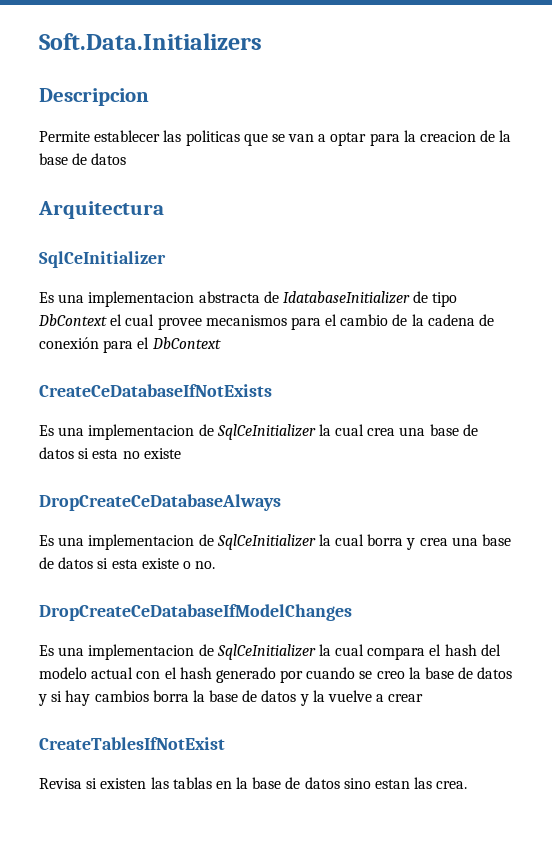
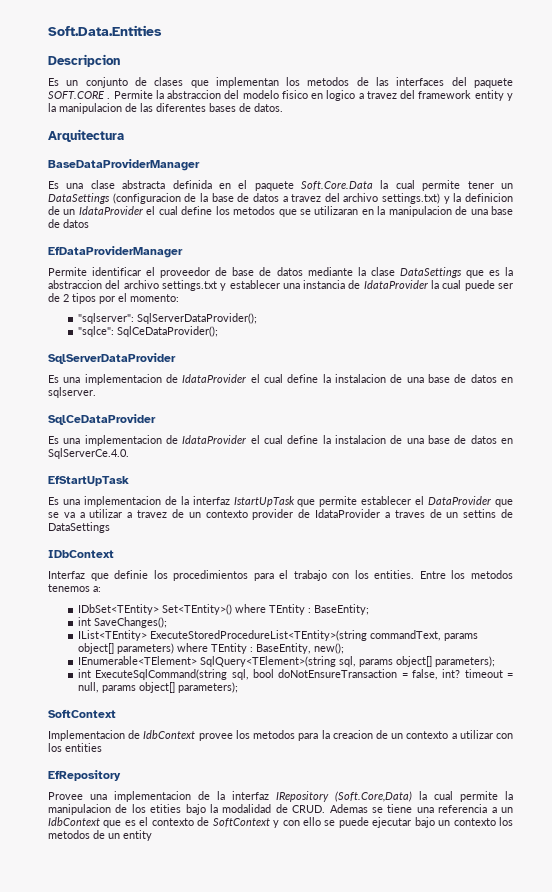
- Soft.Data.Initializers
+ Soft.Data.Entities
- Permite establecer las politicas que se van a optar para la creacion de la base de datos
+ Es un conjunto de clases que implementan los metodos de las interfaces del paquete SOFT.CORE . Permite la abstraccion del modelo fisico en logico a travez del framework entity y la manipulacion de las diferentes bases de datos.
  Arquitectura
- SqlCeInitializer
- Es una implementacion abstracta de IdatabaseInitializer de tipo DbContext el cual provee mecanismos para el cambio de la cadena de conexión para el DbContext
- CreateCeDatabaseIfNotExists
- Es una implementacion de SqlCeInitializer la cual crea una base de datos si esta no existe
- DropCreateCeDatabaseAlways
- Es una implementacion de SqlCeInitializer la cual borra y crea una base de datos si esta existe o no.
- DropCreateCeDatabaseIfModelChanges
- Es una implementacion de SqlCeInitializer la cual compara el hash del modelo actual con el hash generado por cuando se creo la base de datos y si hay cambios borra la base de datos y la vuelve a crear
- CreateTablesIfNotExist
- Revisa si existen las tablas en la base de datos sino estan las crea.
+ BaseDataProviderManager
+ Es una clase abstracta definida en el paquete Soft.Core.Data la cual permite tener un DataSettings (configuracion de la base de datos a travez del archivo settings.txt) y la definicion de un IdataProvider el cual define los metodos que se utilizaran en la manipulacion de una base de datos
+ EfDataProviderManager
+ Permite identificar el proveedor de base de datos mediante la clase DataSettings que es la abstraccion del archivo settings.txt y establecer una instancia de IdataProvider la cual puede ser de 2 tipos por el momento:
+ "sqlserver": SqlServerDataProvider();
+ "sqlce": SqlCeDataProvider();
+ SqlServerDataProvider
+ Es una implementacion de IdataProvider el cual define la instalacion de una base de datos en sqlserver.
+ SqlCeDataProvider
+ Es una implementacion de IdataProvider el cual define la instalacion de una base de datos en SqlServerCe.4.0.
+ EfStartUpTask
+ Es una implementacion de la interfaz IstartUpTask que permite establecer el DataProvider que se va a utilizar a travez de un contexto provider de IdataProvider a traves de un settins de DataSettings
+ IDbContext
+ Interfaz que definie los procedimientos para el trabajo con los entities. Entre los metodos tenemos a:
+ IDbSet<TEntity> Set<TEntity>() where TEntity : BaseEntity;
+ int SaveChanges();
+ IList<TEntity> ExecuteStoredProcedureList<TEntity>(string commandText, params object[] parameters) where TEntity : BaseEntity, new();
+ IEnumerable<TElement> SqlQuery<TElement>(string sql, params object[] parameters);
+ int ExecuteSqlCommand(string sql, bool doNotEnsureTransaction = false, int? timeout = null, params object[] parameters);
+ SoftContext
+ Implementacion de IdbContext provee los metodos para la creacion de un contexto a utilizar con los entities
+ EfRepository
+ Provee una implementacion de la interfaz IRepository (Soft.Core,Data) la cual permite la manipulacion de los etities bajo la modalidad de CRUD. Ademas se tiene una referencia a un IdbContext que es el contexto de SoftContext y con ello se puede ejecutar bajo un contexto los metodos de un entity

